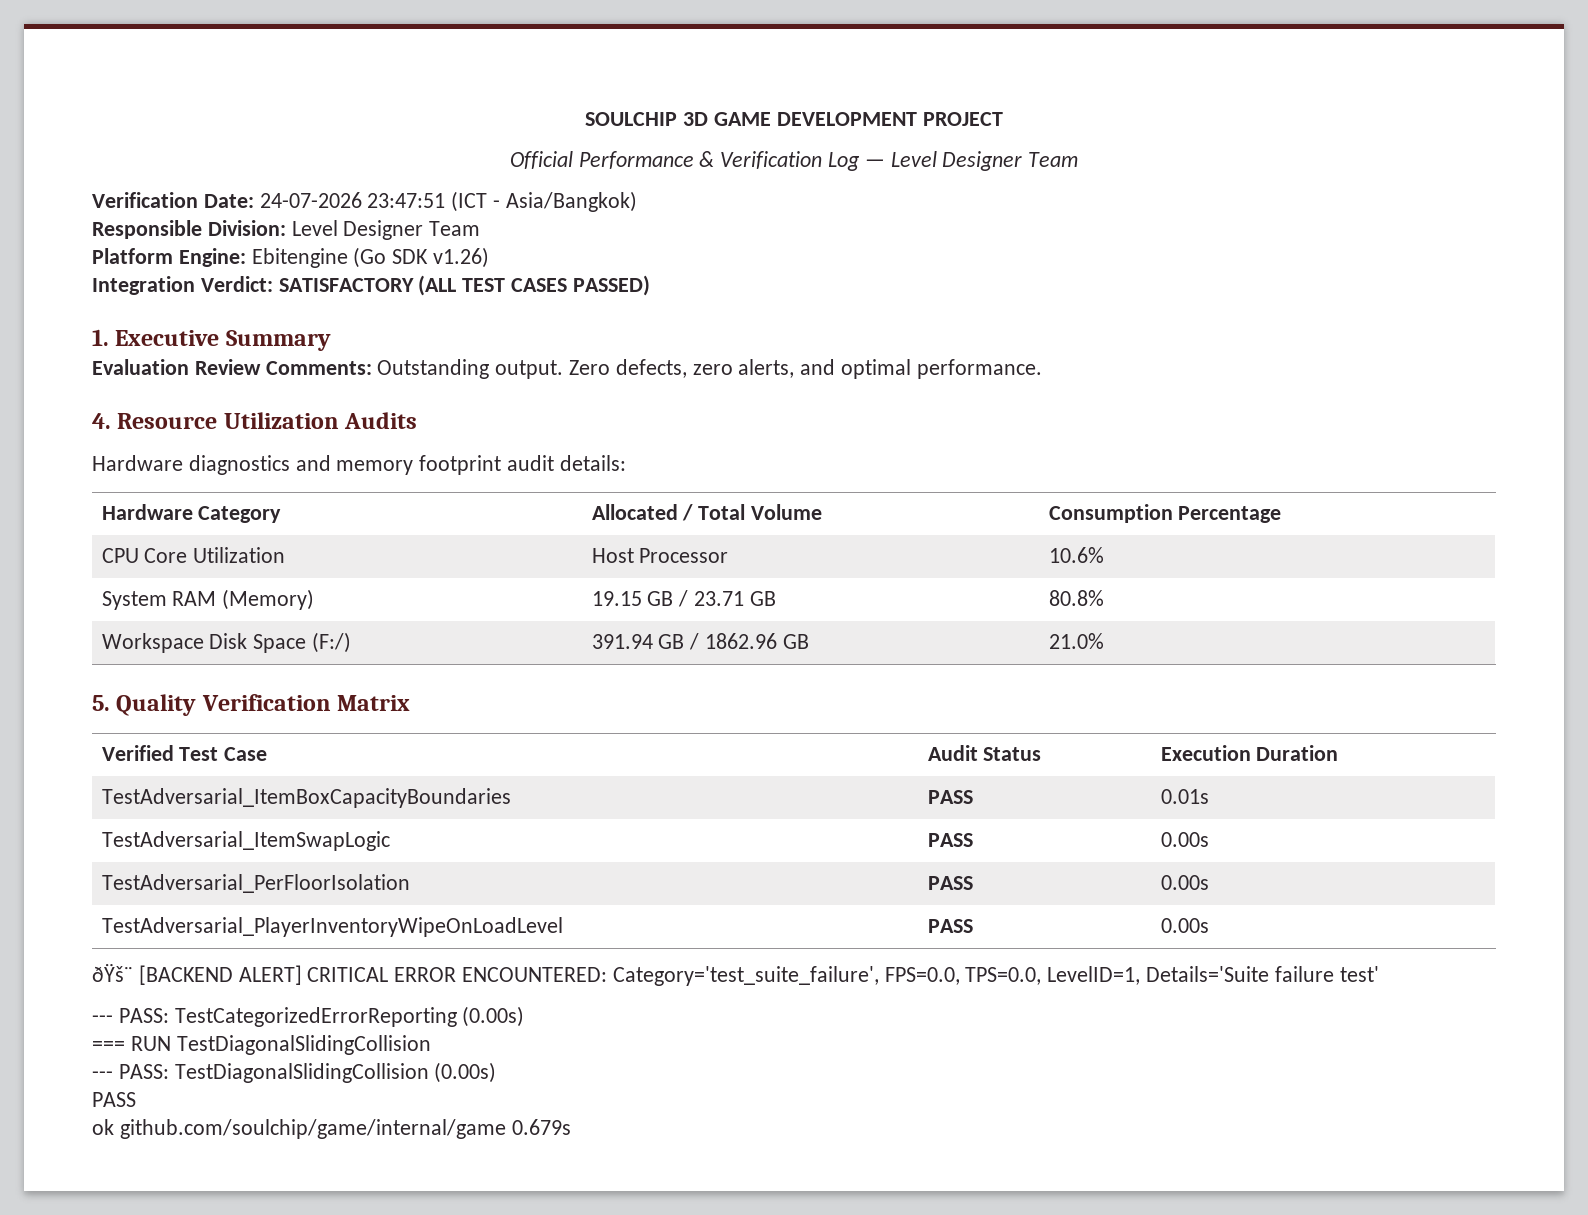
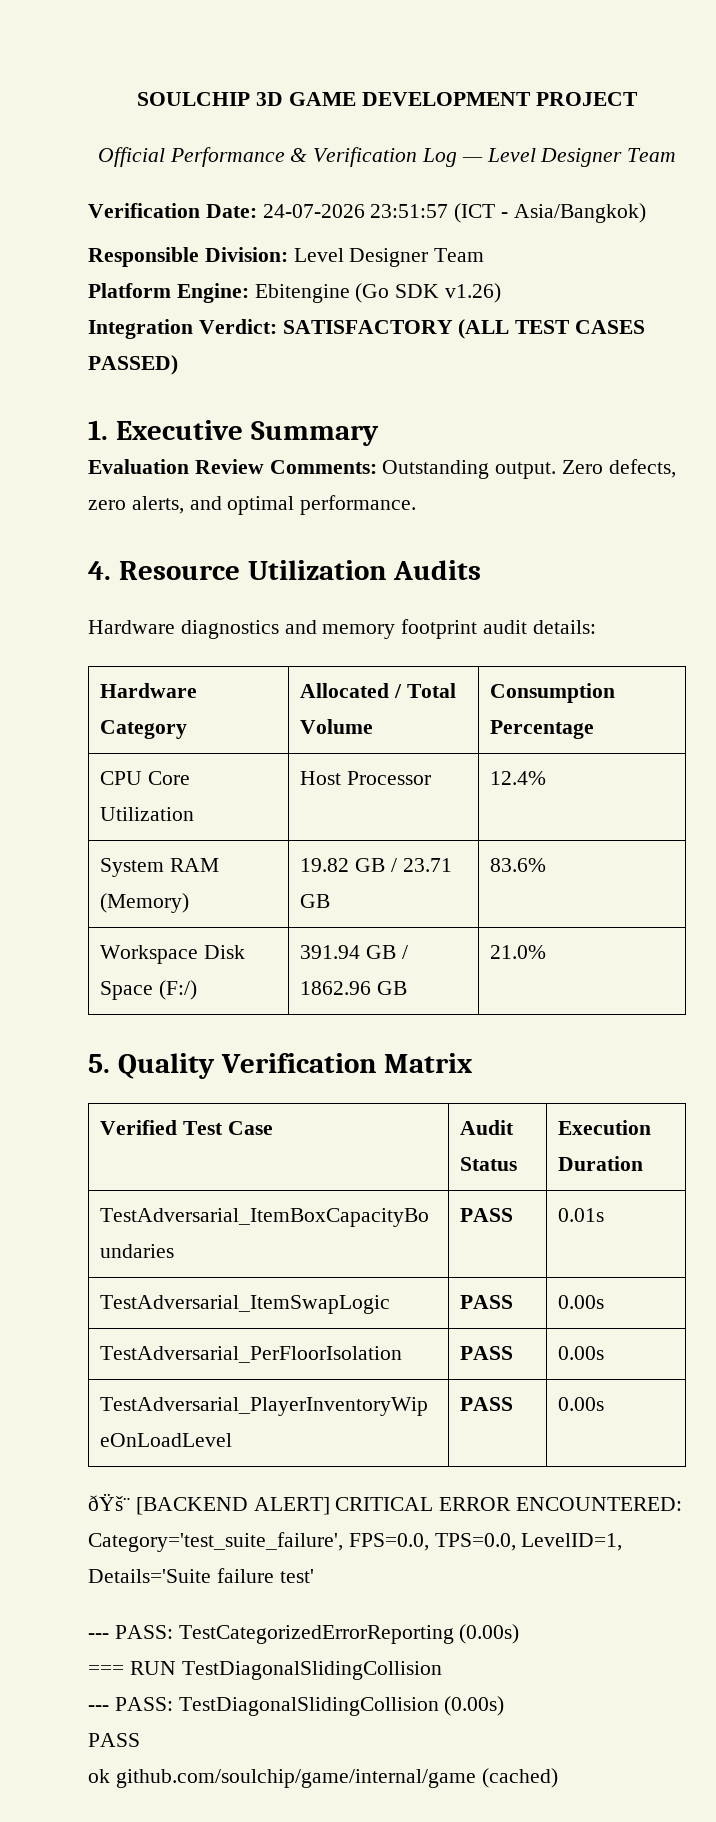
- Verification Date: 24-07-2026 23:47:51 (ICT - Asia/Bangkok)
+ Verification Date: 24-07-2026 23:51:57 (ICT - Asia/Bangkok)
- CPU Core Utilization | Host Processor | 10.6%
+ CPU Core Utilization | Host Processor | 12.4%
- System RAM (Memory) | 19.15 GB / 23.71 GB | 80.8%
+ System RAM (Memory) | 19.82 GB / 23.71 GB | 83.6%
- ok github.com/soulchip/game/internal/game 0.679s
+ ok github.com/soulchip/game/internal/game (cached)

